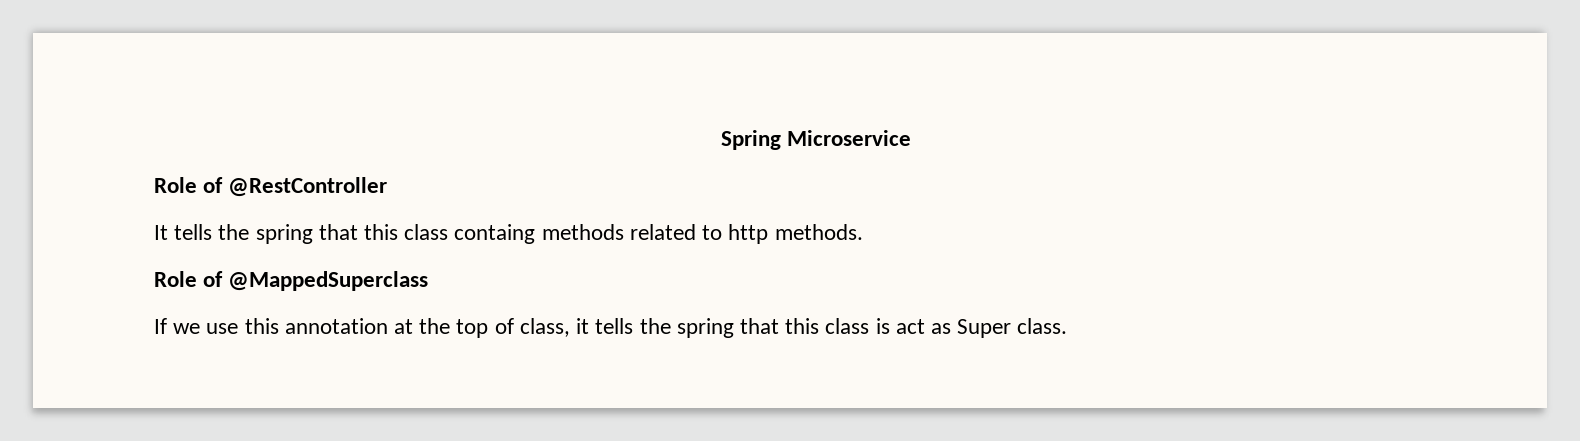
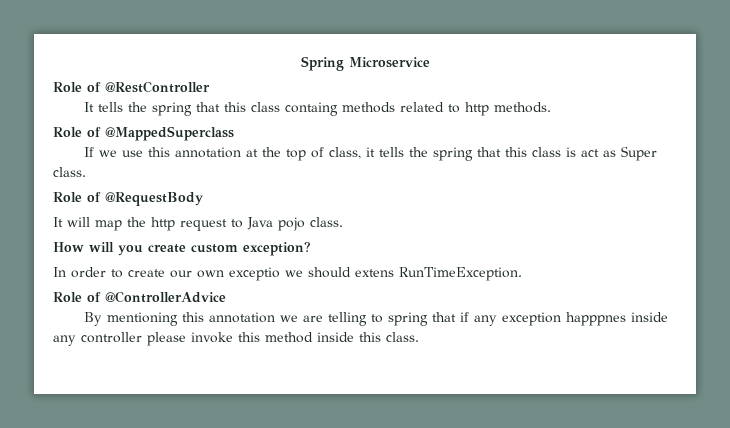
+ Role of @RequestBody
+ It will map the http request to Java pojo class.
+ How will you create custom exception?
+ In order to create our own exceptio we should extens RunTimeException.
+ Role of @ControllerAdvice
+ By mentioning this annotation we are telling to spring that if any exception happpnes inside any controller please invoke this method inside this class.

